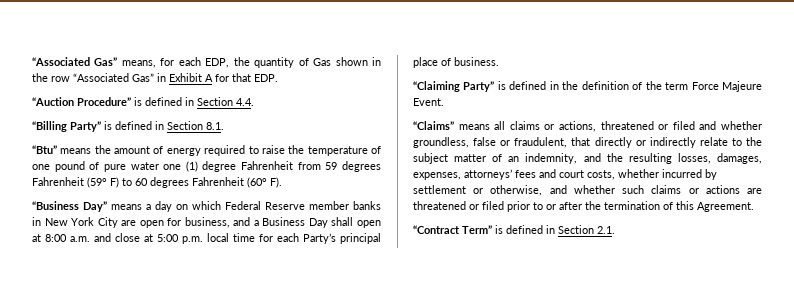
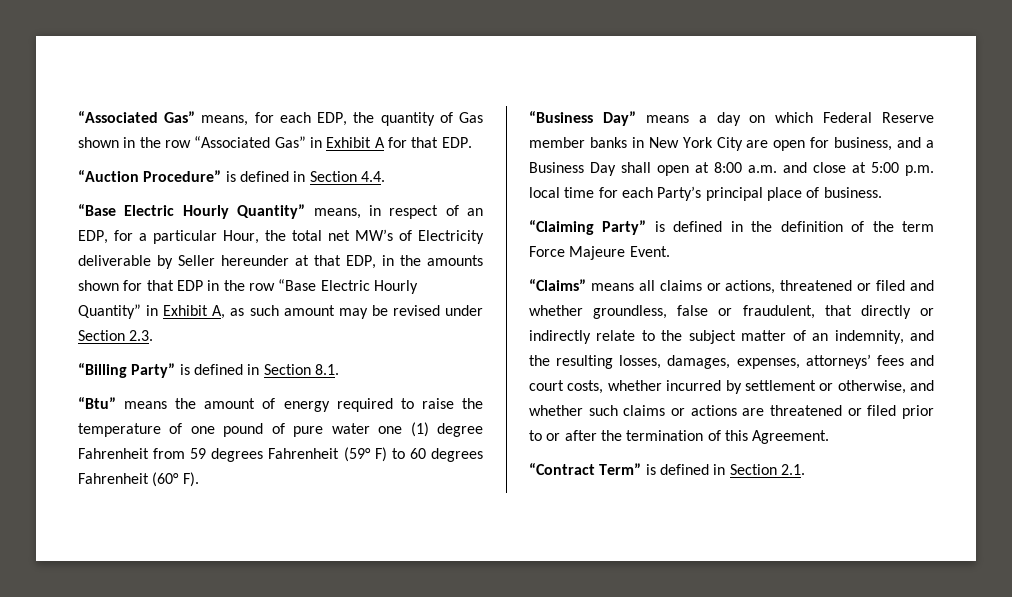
+ “Base Electric Hourly Quantity” means, in respect of an EDP, for a particular Hour, the total net MW’s of Electricity deliverable by Seller hereunder at that EDP, in the amounts shown for that EDP in the row “Base Electric Hourly Quantity” in Exhibit A, as such amount may be revised under Section 2.3.

